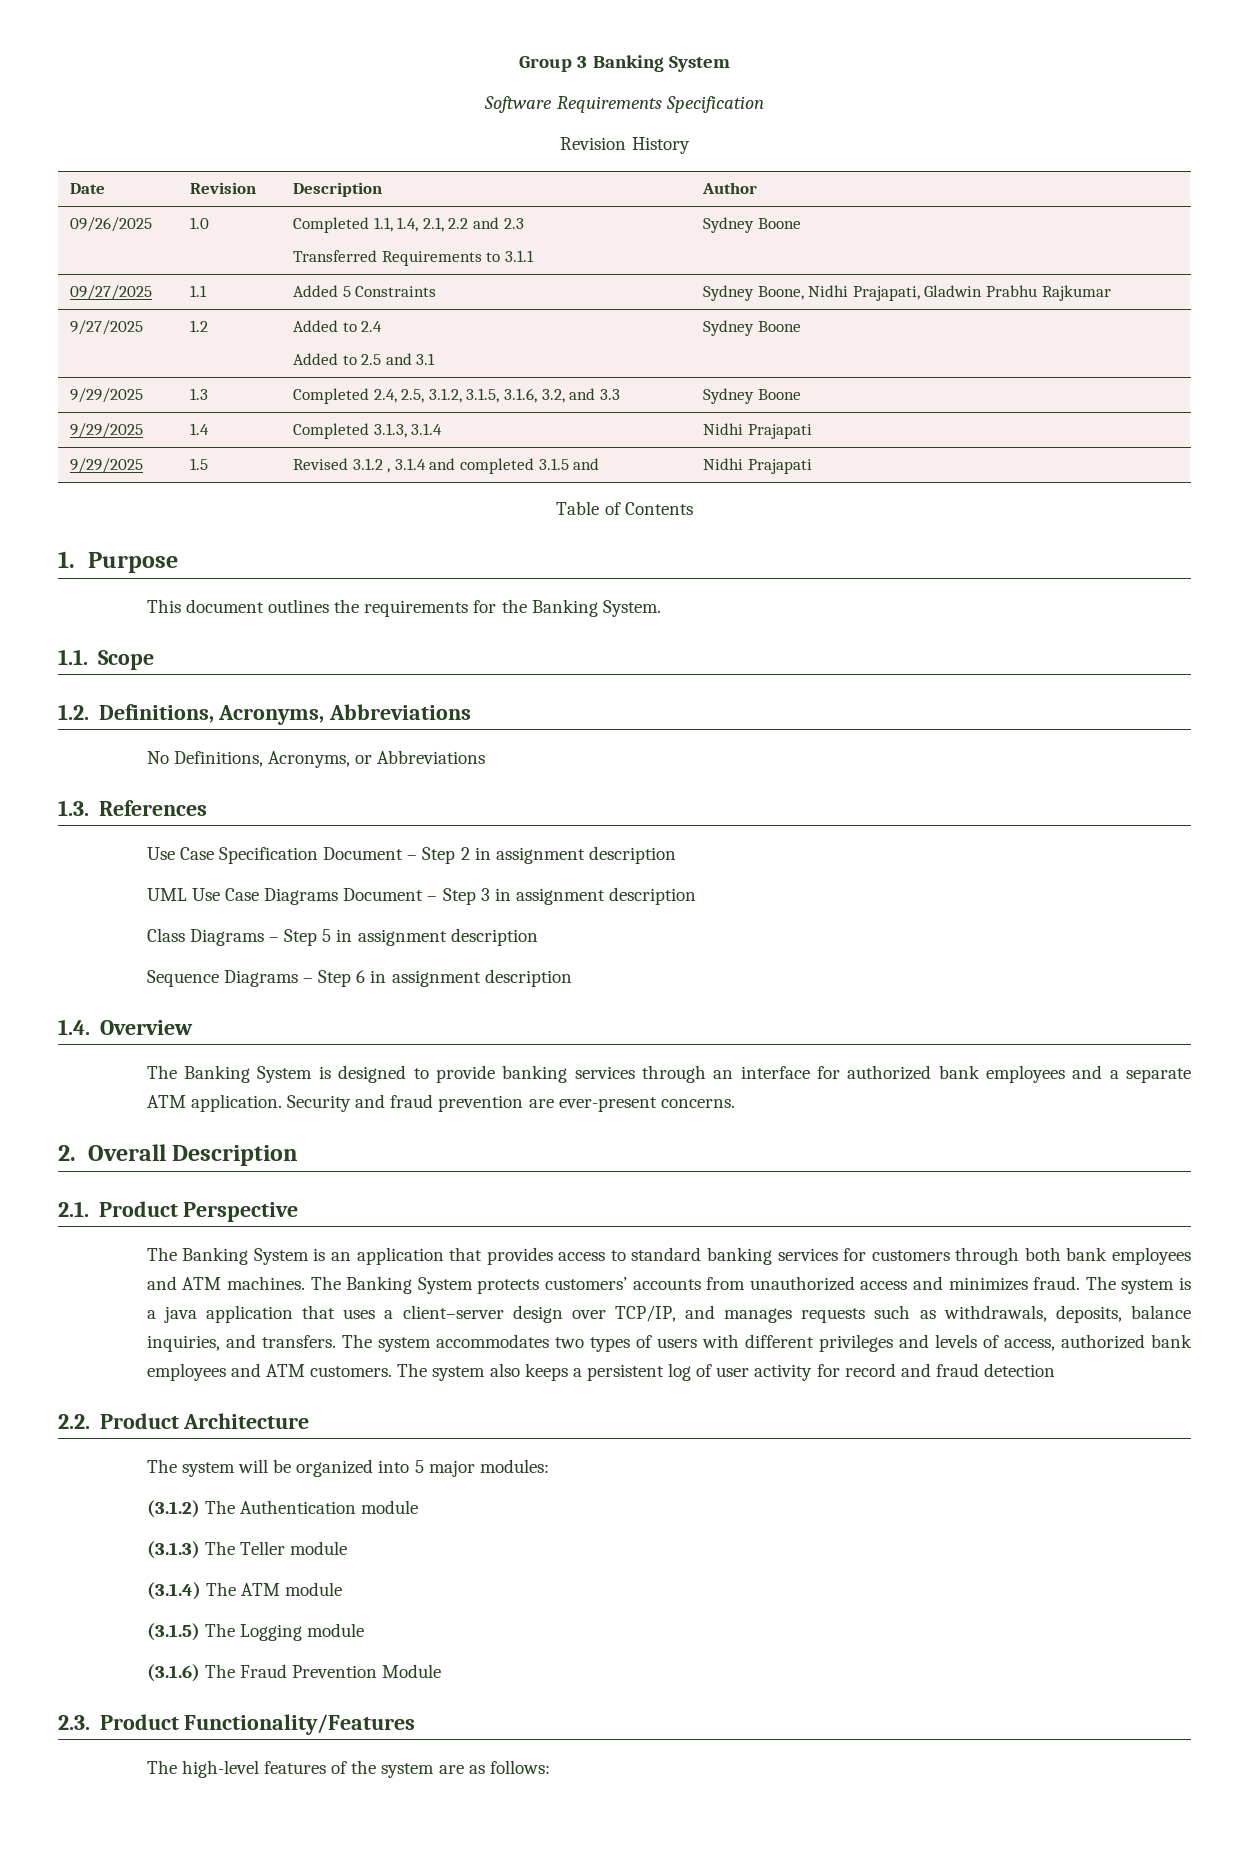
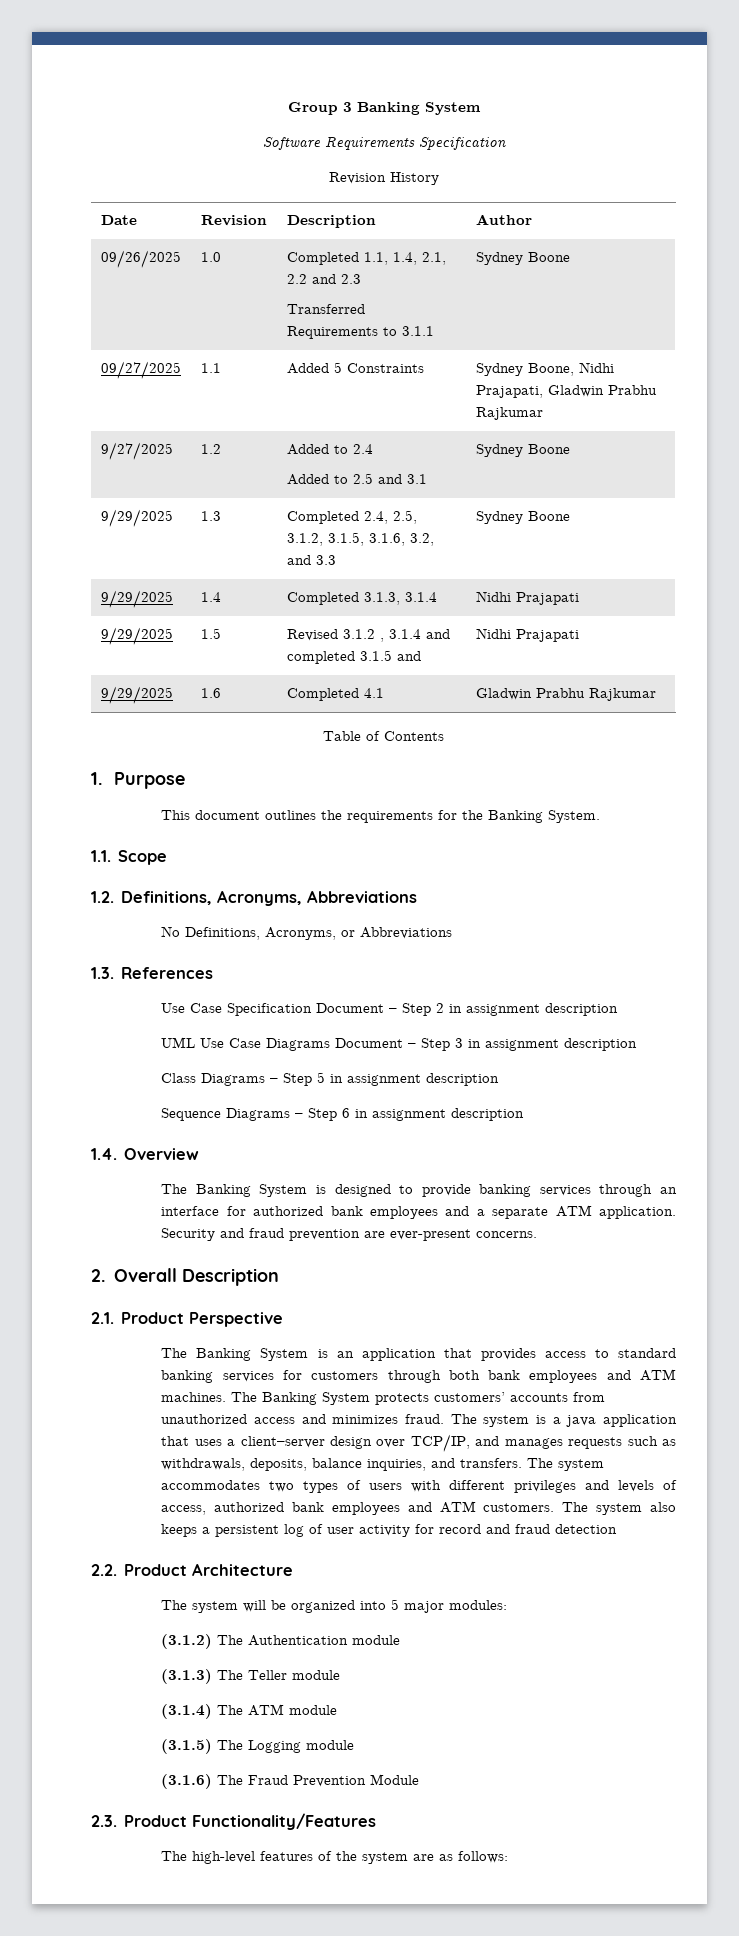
+ 9/29/2025 | 1.6 | Completed 4.1 | Gladwin Prabhu Rajkumar

